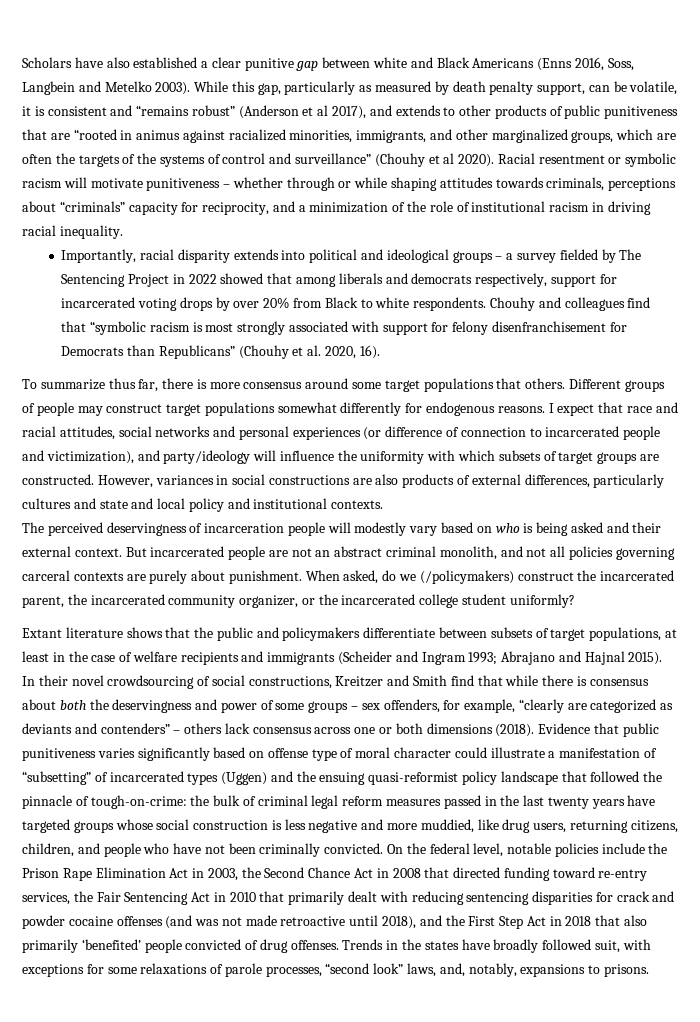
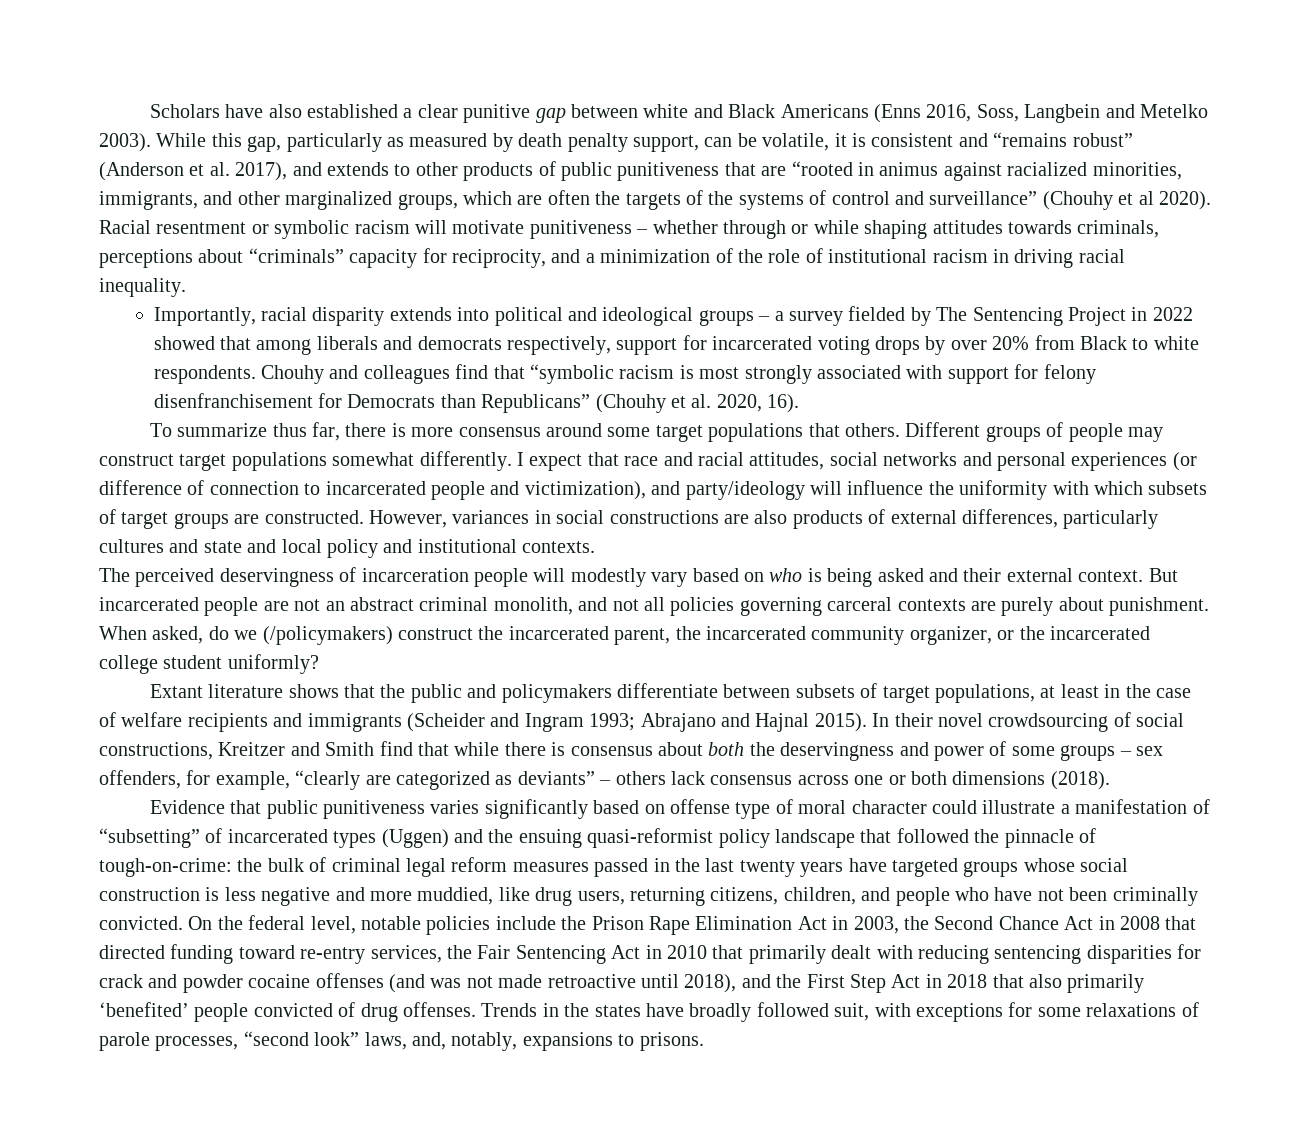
- While this gap, particularly as measured by death penalty support, can be volatile, it is consistent and “remains robust” (Anderson et al 2017), and extends to other products of public punitiveness that are “rooted in animus against racialized minorities, immigrants, and other marginalized groups, which are often the targets of the systems of control and surveillance” (Chouhy et al 2020).
+ While this gap, particularly as measured by death penalty support, can be volatile, it is consistent and “remains robust” (Anderson et al. 2017), and extends to other products of public punitiveness that are “rooted in animus against racialized minorities, immigrants, and other marginalized groups, which are often the targets of the systems of control and surveillance” (Chouhy et al 2020).
- Different groups of people may construct target populations somewhat differently for endogenous reasons.
+ Different groups of people may construct target populations somewhat differently.
- In their novel crowdsourcing of social constructions, Kreitzer and Smith find that while there is consensus about both the deservingness and power of some groups – sex offenders, for example, “clearly are categorized as deviants and contenders” – others lack consensus across one or both dimensions (2018). Evidence that public punitiveness varies significantly based on offense type of moral character could illustrate a manifestation of “subsetting” of incarcerated types (Uggen) and the ensuing quasi-reformist policy landscape that followed the pinnacle of tough-on-crime:
+ In their novel crowdsourcing of social constructions, Kreitzer and Smith find that while there is consensus about both the deservingness and power of some groups – sex offenders, for example, “clearly are categorized as deviants” – others lack consensus across one or both dimensions (2018).
+ Evidence that public punitiveness varies significantly based on offense type of moral character could illustrate a manifestation of “subsetting” of incarcerated types (Uggen) and the ensuing quasi-reformist policy landscape that followed the pinnacle of tough-on-crime:

